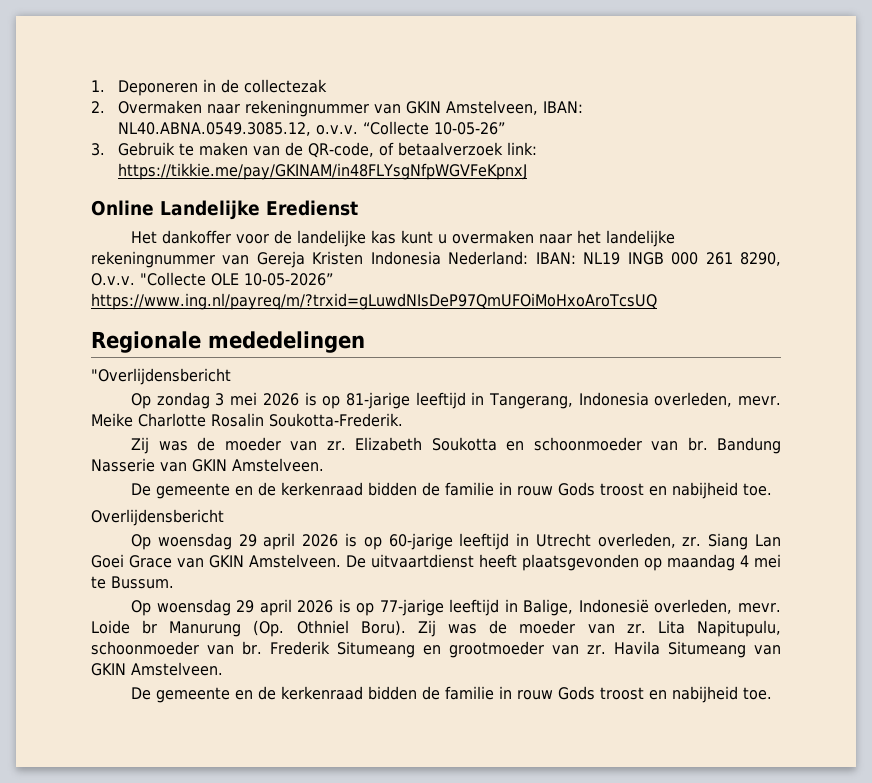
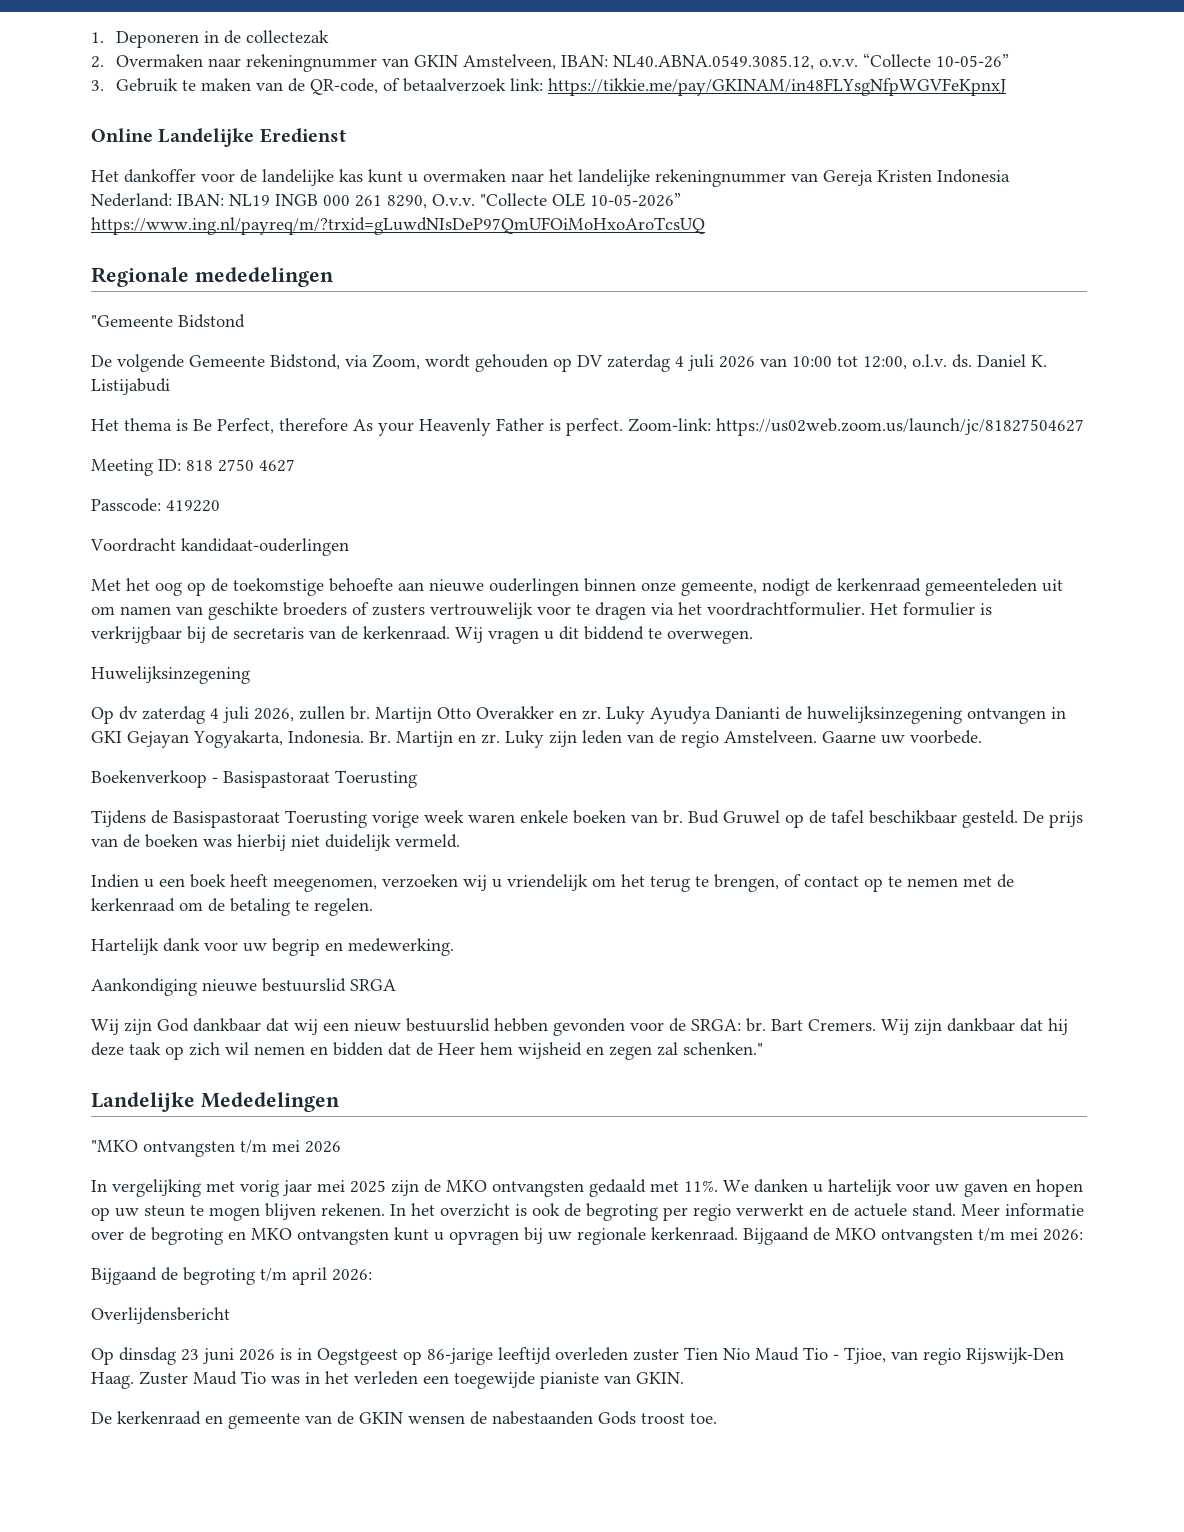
- "Overlijdensbericht
- Op zondag 3 mei 2026 is op 81-jarige leeftijd in Tangerang, Indonesia overleden, mevr. Meike Charlotte Rosalin Soukotta-Frederik.
- Zij was de moeder van zr. Elizabeth Soukotta en schoonmoeder van br. Bandung Nasserie van GKIN Amstelveen.
- De gemeente en de kerkenraad bidden de familie in rouw Gods troost en nabijheid toe.
+ "Gemeente Bidstond
+ De volgende Gemeente Bidstond, via Zoom, wordt gehouden op DV zaterdag 4 juli 2026 van 10:00 tot 12:00, o.l.v. ds. Daniel K. Listijabudi
+ Het thema is Be Perfect, therefore As your Heavenly Father is perfect. Zoom-link: https://us02web.zoom.us/launch/jc/81827504627
+ Meeting ID: 818 2750 4627
+ Passcode: 419220
+ Voordracht kandidaat-ouderlingen
+ Met het oog op de toekomstige behoefte aan nieuwe ouderlingen binnen onze gemeente, nodigt de kerkenraad gemeenteleden uit om namen van geschikte broeders of zusters vertrouwelijk voor te dragen via het voordrachtformulier. Het formulier is verkrijgbaar bij de secretaris van de kerkenraad. Wij vragen u dit biddend te overwegen.
+ Huwelijksinzegening
+ Op dv zaterdag 4 juli 2026, zullen br. Martijn Otto Overakker en zr. Luky Ayudya Danianti de huwelijksinzegening ontvangen in GKI Gejayan Yogyakarta, Indonesia. Br. Martijn en zr. Luky zijn leden van de regio Amstelveen. Gaarne uw voorbede.
+ Boekenverkoop - Basispastoraat Toerusting
+ Tijdens de Basispastoraat Toerusting vorige week waren enkele boeken van br. Bud Gruwel op de tafel beschikbaar gesteld. De prijs van de boeken was hierbij niet duidelijk vermeld.
+ Indien u een boek heeft meegenomen, verzoeken wij u vriendelijk om het terug te brengen, of contact op te nemen met de kerkenraad om de betaling te regelen.
+ Hartelijk dank voor uw begrip en medewerking.
+ Aankondiging nieuwe bestuurslid SRGA
+ Wij zijn God dankbaar dat wij een nieuw bestuurslid hebben gevonden voor de SRGA: br. Bart Cremers. Wij zijn dankbaar dat hij deze taak op zich wil nemen en bidden dat de Heer hem wijsheid en zegen zal schenken."
+ Landelijke Mededelingen
+ "MKO ontvangsten t/m mei 2026
+ In vergelijking met vorig jaar mei 2025 zijn de MKO ontvangsten gedaald met 11%. We danken u hartelijk voor uw gaven en hopen op uw steun te mogen blijven rekenen. In het overzicht is ook de begroting per regio verwerkt en de actuele stand. Meer informatie over de begroting en MKO ontvangsten kunt u opvragen bij uw regionale kerkenraad. Bijgaand de MKO ontvangsten t/m mei 2026:
+ Bijgaand de begroting t/m april 2026:
  Overlijdensbericht
- Op woensdag 29 april 2026 is op 60-jarige leeftijd in Utrecht overleden, zr. Siang Lan Goei Grace van GKIN Amstelveen. De uitvaartdienst heeft plaatsgevonden op maandag 4 mei te Bussum.
- Op woensdag 29 april 2026 is op 77-jarige leeftijd in Balige, Indonesië overleden, mevr. Loide br Manurung (Op. Othniel Boru). Zij was de moeder van zr. Lita Napitupulu, schoonmoeder van br. Frederik Situmeang en grootmoeder van zr. Havila Situmeang van GKIN Amstelveen.
- De gemeente en de kerkenraad bidden de familie in rouw Gods troost en nabijheid toe.
+ Op dinsdag 23 juni 2026 is in Oegstgeest op 86-jarige leeftijd overleden zuster Tien Nio Maud Tio - Tjioe, van regio Rijswijk-Den Haag. Zuster Maud Tio was in het verleden een toegewijde pianiste van GKIN.
+ De kerkenraad en gemeente van de GKIN wensen de nabestaanden Gods troost toe.

